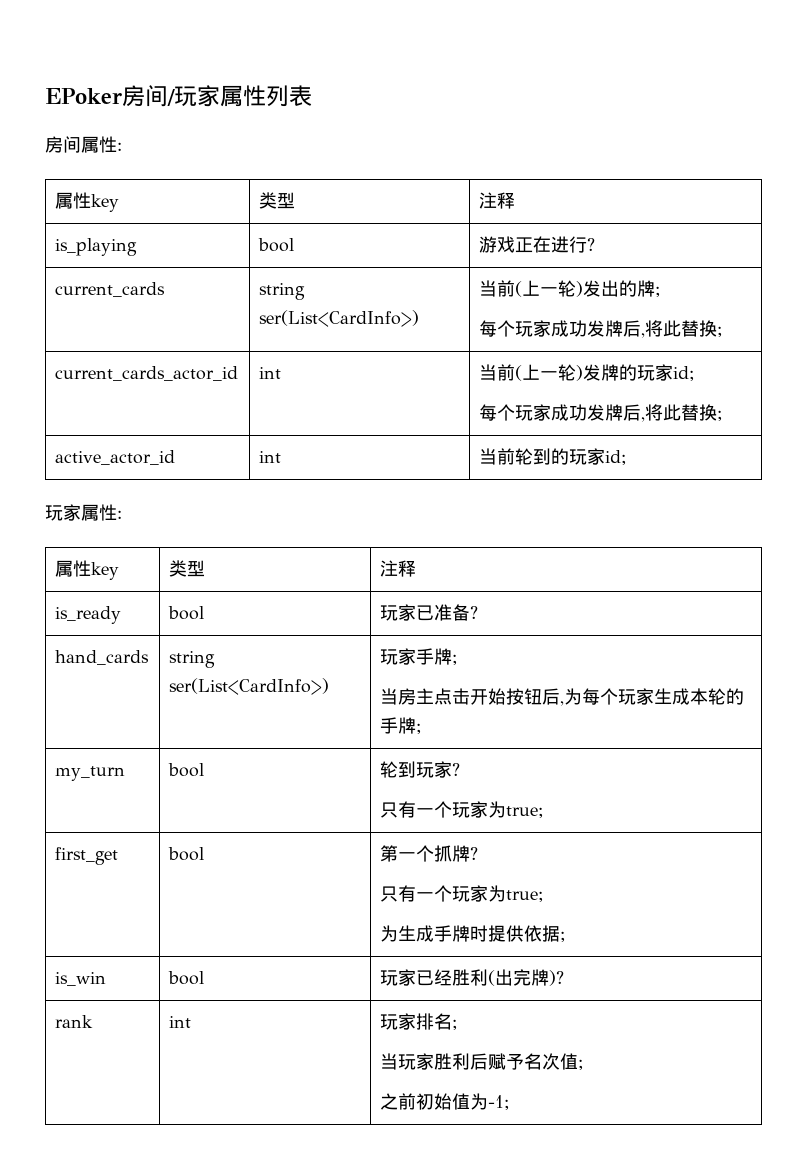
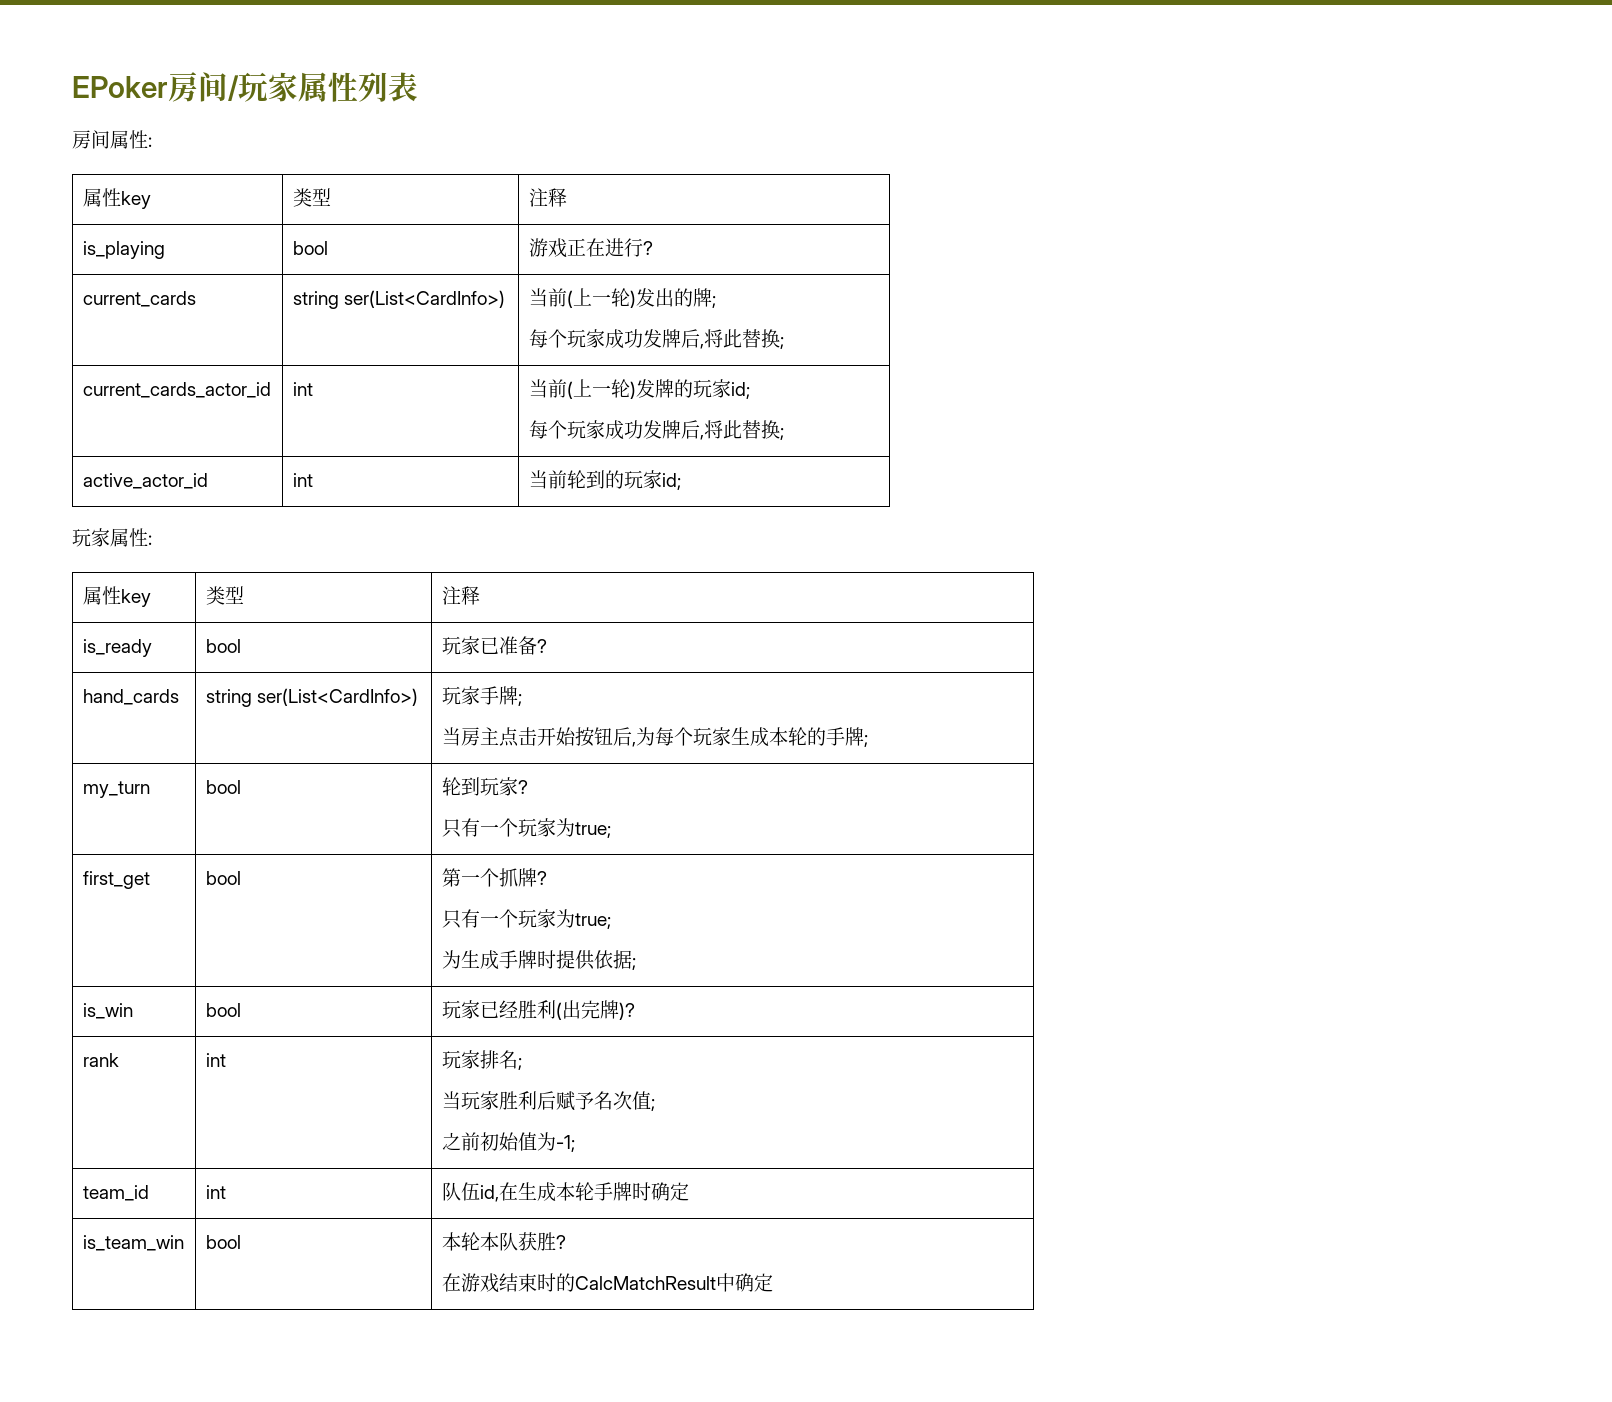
+ team_id | int | 队伍id,在生成本轮手牌时确定
+ is_team_win | bool | 本轮本队获胜?
+ 在游戏结束时的CalcMatchResult中确定

